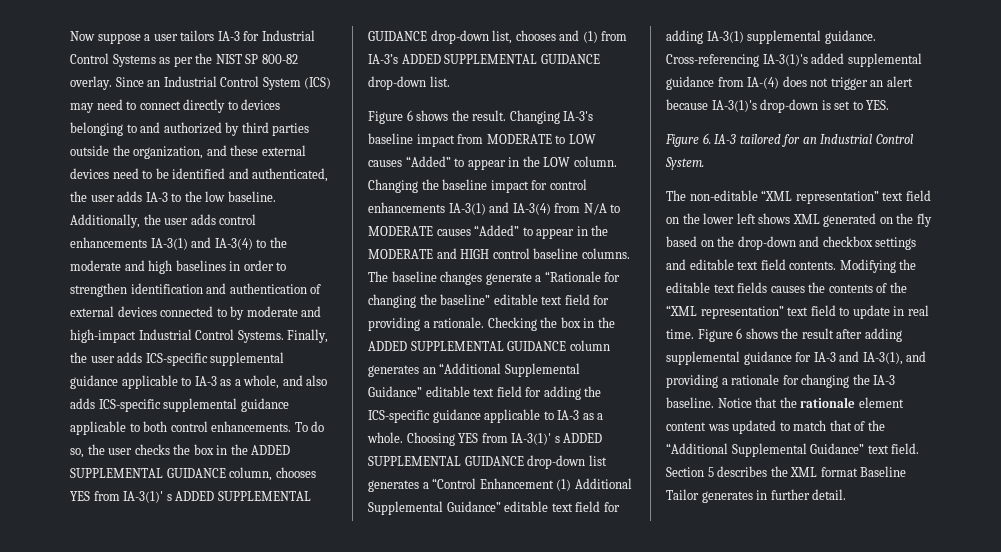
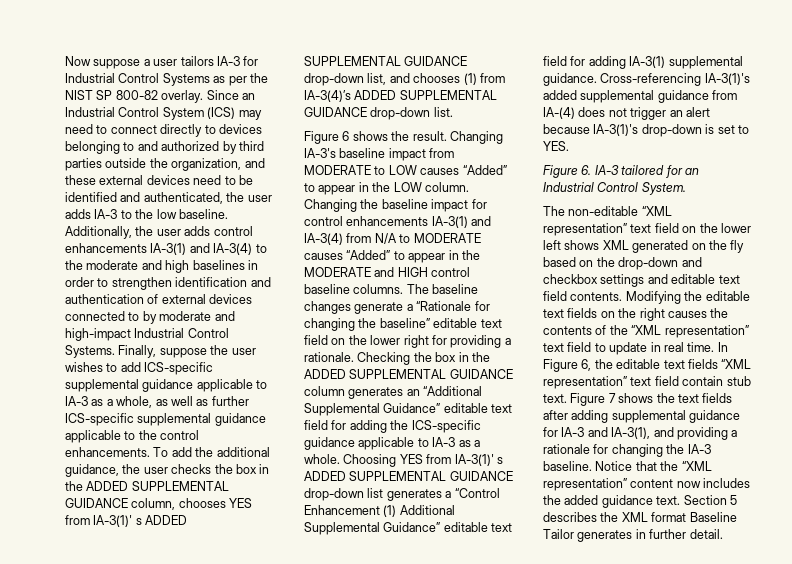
- Finally, the user adds ICS-specific supplemental guidance applicable to IA-3 as a whole, and also adds ICS-specific supplemental guidance applicable to both control enhancements.
+ Finally, suppose the user wishes to add ICS-specific supplemental guidance applicable to IA-3 as a whole, as well as further ICS-specific supplemental guidance applicable to the control enhancements.
- To do so, the user checks the box in the ADDED SUPPLEMENTAL GUIDANCE column, chooses YES from IA-3(1)' s ADDED SUPPLEMENTAL GUIDANCE drop-down list, chooses and (1) from IA-3’s ADDED SUPPLEMENTAL GUIDANCE drop-down list.
+ To add the additional guidance, the user checks the box in the ADDED SUPPLEMENTAL GUIDANCE column, chooses YES from IA-3(1)' s ADDED SUPPLEMENTAL GUIDANCE drop-down list, and chooses (1) from IA-3(4)’s ADDED SUPPLEMENTAL GUIDANCE drop-down list.
- The baseline changes generate a “Rationale for changing the baseline” editable text field for providing a rationale.
+ The baseline changes generate a “Rationale for changing the baseline” editable text field on the lower right for providing a rationale.
- Modifying the editable text fields causes the contents of the “XML representation” text field to update in real time.
+ Modifying the editable text fields on the right causes the contents of the “XML representation” text field to update in real time.
- Figure 6 shows the result after adding supplemental guidance for IA-3 and IA-3(1), and providing a rationale for changing the IA-3 baseline.
+ In Figure 6, the editable text fields “XML representation” text field contain stub text. Figure 7 shows the text fields after adding supplemental guidance for IA-3 and IA-3(1), and providing a rationale for changing the IA-3 baseline.
- Notice that the rationale element content was updated to match that of the “Additional Supplemental Guidance” text field.
+ Notice that the “XML representation” content now includes the added guidance text.

